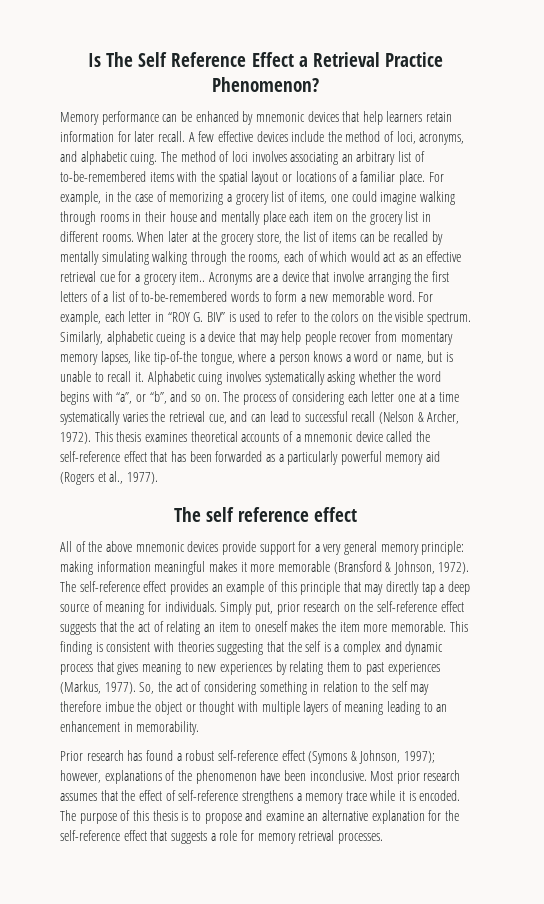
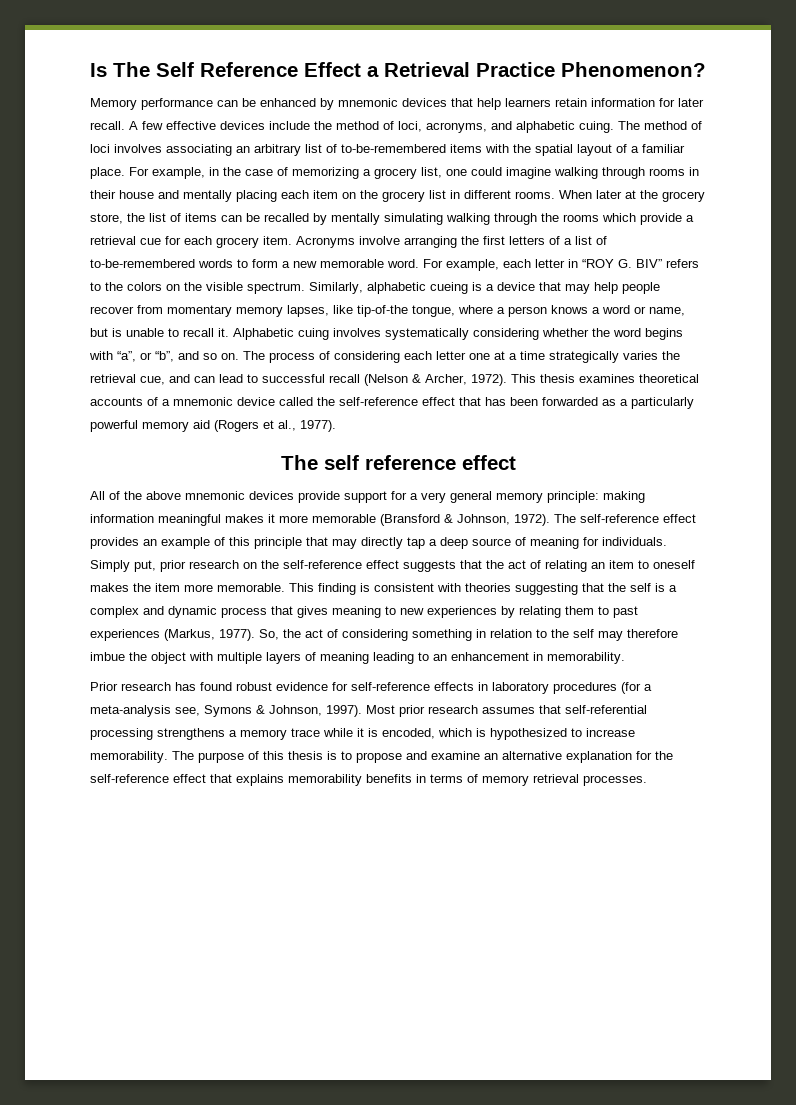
- The method of loci involves associating an arbitrary list of to-be-remembered items with the spatial layout or locations of a familiar place.
+ The method of loci involves associating an arbitrary list of to-be-remembered items with the spatial layout of a familiar place.
- For example, in the case of memorizing a grocery list of items, one could imagine walking through rooms in their house and mentally place each item on the grocery list in different rooms.
+ For example, in the case of memorizing a grocery list, one could imagine walking through rooms in their house and mentally placing each item on the grocery list in different rooms.
- When later at the grocery store, the list of items can be recalled by mentally simulating walking through the rooms, each of which would act as an effective retrieval cue for a grocery item.. Acronyms are a device that involve arranging the first letters of a list of to-be-remembered words to form a new memorable word.
+ When later at the grocery store, the list of items can be recalled by mentally simulating walking through the rooms which provide a retrieval cue for each grocery item. Acronyms involve arranging the first letters of a list of to-be-remembered words to form a new memorable word.
- For example, each letter in “ROY G. BIV” is used to refer to the colors on the visible spectrum.
+ For example, each letter in “ROY G. BIV” refers to the colors on the visible spectrum.
- Alphabetic cuing involves systematically asking whether the word begins with “a”, or “b”, and so on.
+ Alphabetic cuing involves systematically considering whether the word begins with “a”, or “b”, and so on.
- The process of considering each letter one at a time systematically varies the retrieval cue, and can lead to successful recall (Nelson & Archer, 1972).
+ The process of considering each letter one at a time strategically varies the retrieval cue, and can lead to successful recall (Nelson & Archer, 1972).
- So, the act of considering something in relation to the self may therefore imbue the object or thought with multiple layers of meaning leading to an enhancement in memorability.
+ So, the act of considering something in relation to the self may therefore imbue the object with multiple layers of meaning leading to an enhancement in memorability.
- Prior research has found a robust self-reference effect (Symons & Johnson, 1997); however, explanations of the phenomenon have been inconclusive.
+ Prior research has found robust evidence for self-reference effects in laboratory procedures (for a meta-analysis see, Symons & Johnson, 1997).
- Most prior research assumes that the effect of self-reference strengthens a memory trace while it is encoded.
+ Most prior research assumes that self-referential processing strengthens a memory trace while it is encoded, which is hypothesized to increase memorability.
- The purpose of this thesis is to propose and examine an alternative explanation for the self-reference effect that suggests a role for memory retrieval processes.
+ The purpose of this thesis is to propose and examine an alternative explanation for the self-reference effect that explains memorability benefits in terms of memory retrieval processes.

